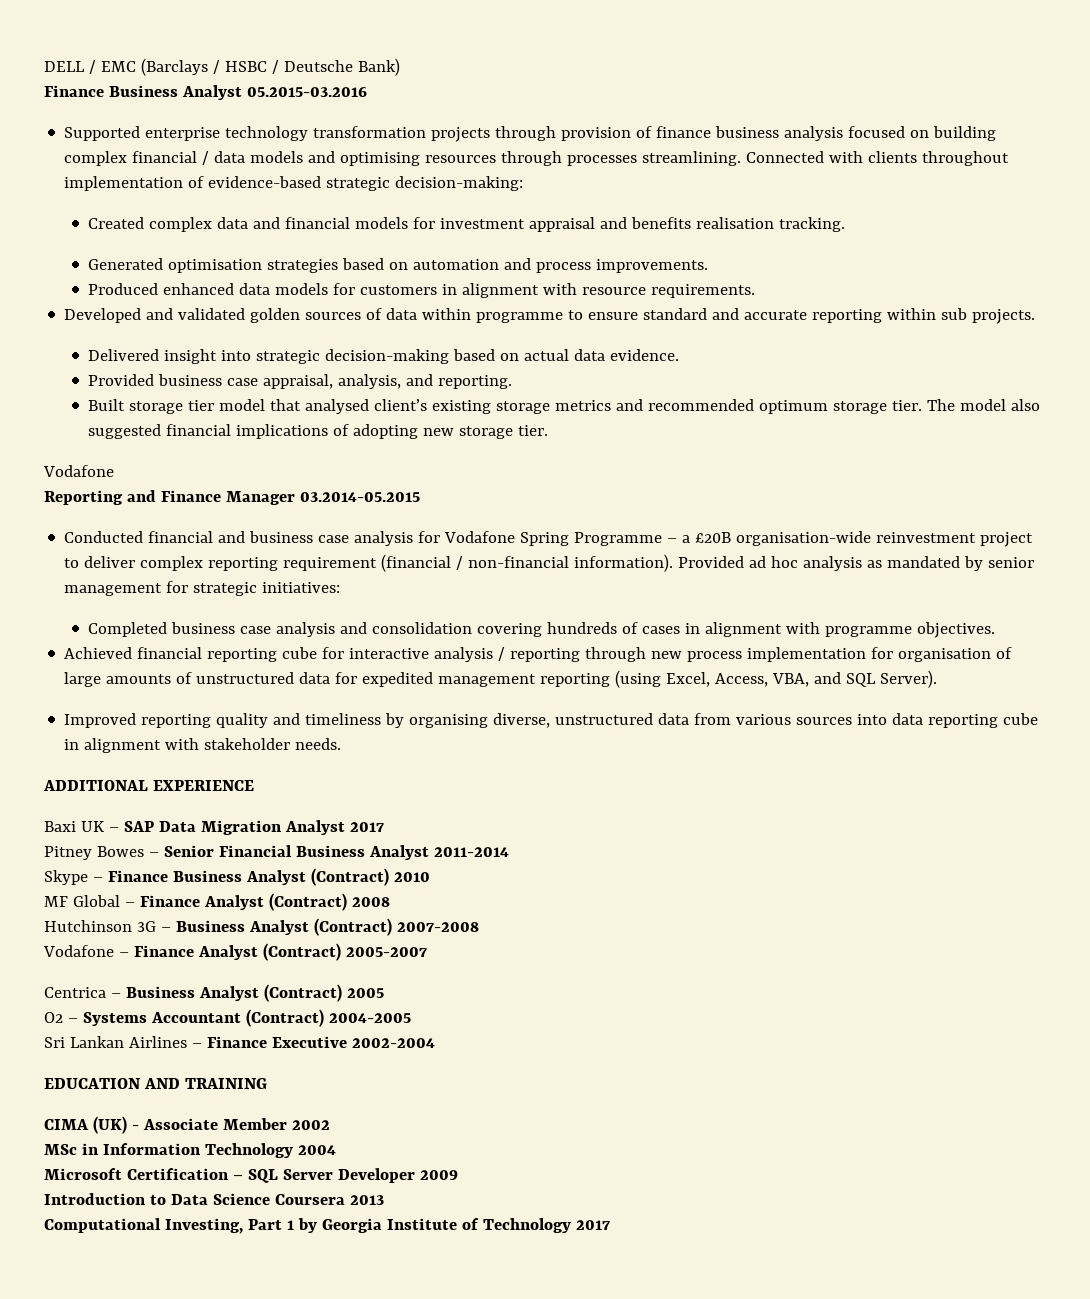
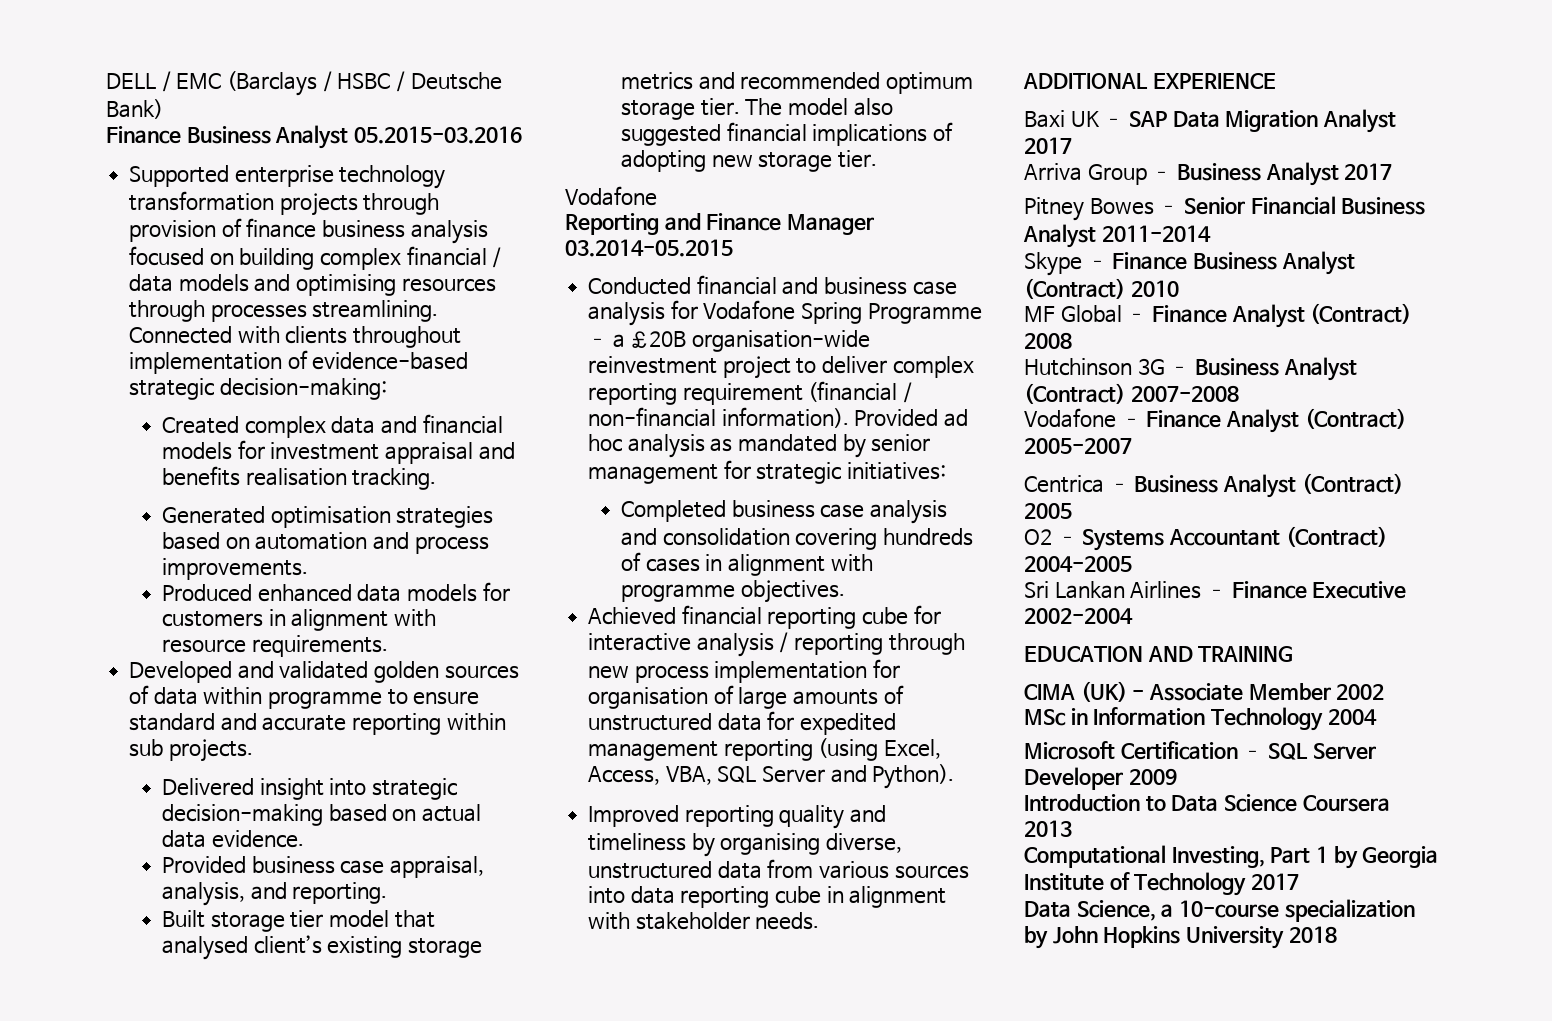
- Achieved financial reporting cube for interactive analysis / reporting through new process implementation for organisation of large amounts of unstructured data for expedited management reporting (using Excel, Access, VBA, and SQL Server).
+ Achieved financial reporting cube for interactive analysis / reporting through new process implementation for organisation of large amounts of unstructured data for expedited management reporting (using Excel, Access, VBA, SQL Server and Python).
+ Arriva Group – Business Analyst 2017
+ Data Science, a 10-course specialization by John Hopkins University 2018

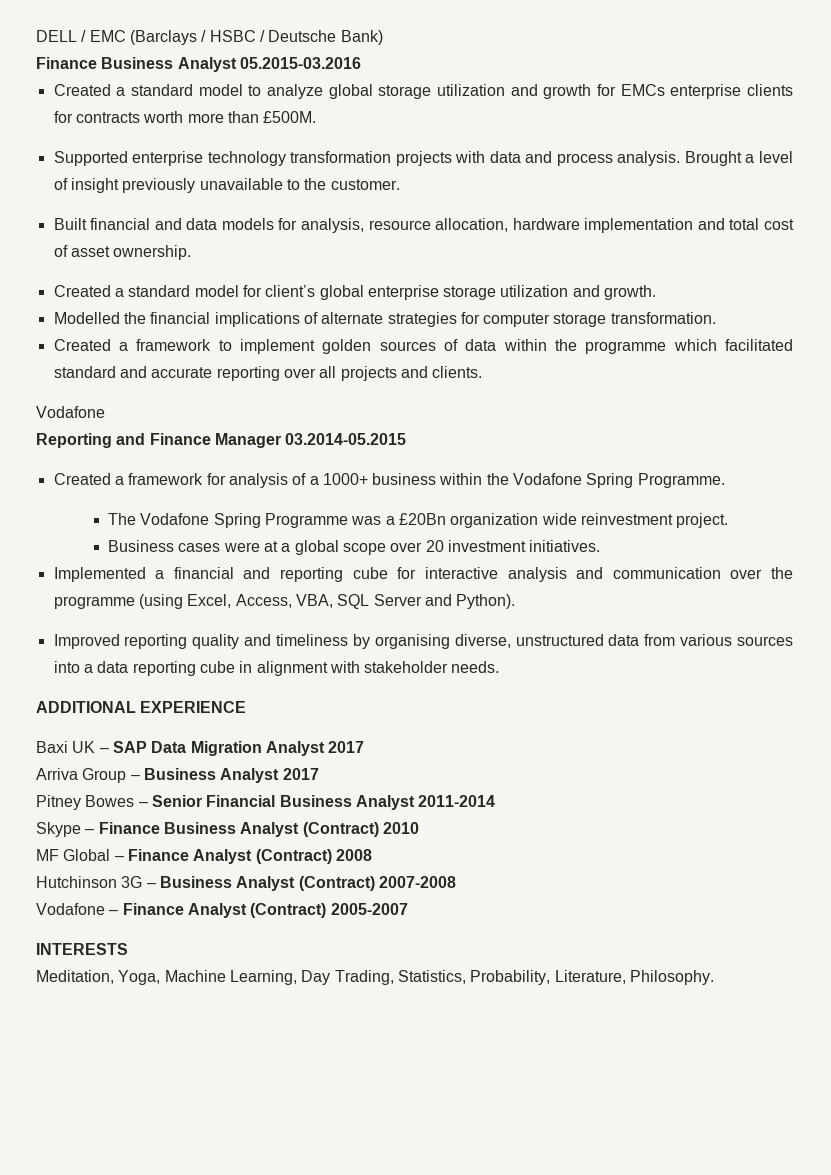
+ Created a standard model to analyze global storage utilization and growth for EMCs enterprise clients for contracts worth more than £500M.
- Supported enterprise technology transformation projects through provision of finance business analysis focused on building complex financial / data models and optimising resources through processes streamlining. Connected with clients throughout implementation of evidence-based strategic decision-making:
- Created complex data and financial models for investment appraisal and benefits realisation tracking.
- Generated optimisation strategies based on automation and process improvements.
- Produced enhanced data models for customers in alignment with resource requirements.
- Developed and validated golden sources of data within programme to ensure standard and accurate reporting within sub projects.
- Delivered insight into strategic decision-making based on actual data evidence.
- Provided business case appraisal, analysis, and reporting.
- Built storage tier model that analysed client’s existing storage metrics and recommended optimum storage tier. The model also suggested financial implications of adopting new storage tier.
+ Supported enterprise technology transformation projects with data and process analysis. Brought a level of insight previously unavailable to the customer.
+ Built financial and data models for analysis, resource allocation, hardware implementation and total cost of asset ownership.
+ Created a standard model for client’s global enterprise storage utilization and growth.
+ Modelled the financial implications of alternate strategies for computer storage transformation.
+ Created a framework to implement golden sources of data within the programme which facilitated standard and accurate reporting over all projects and clients.
- Conducted financial and business case analysis for Vodafone Spring Programme – a £20B organisation-wide reinvestment project to deliver complex reporting requirement (financial / non-financial information). Provided ad hoc analysis as mandated by senior management for strategic initiatives:
- Completed business case analysis and consolidation covering hundreds of cases in alignment with programme objectives.
- Achieved financial reporting cube for interactive analysis / reporting through new process implementation for organisation of large amounts of unstructured data for expedited management reporting (using Excel, Access, VBA, SQL Server and Python).
+ Created a framework for analysis of a 1000+ business within the Vodafone Spring Programme.
+ The Vodafone Spring Programme was a £20Bn organization wide reinvestment project.
+ Business cases were at a global scope over 20 investment initiatives.
+ Implemented a financial and reporting cube for interactive analysis and communication over the programme (using Excel, Access, VBA, SQL Server and Python).
- Improved reporting quality and timeliness by organising diverse, unstructured data from various sources into data reporting cube in alignment with stakeholder needs.
+ Improved reporting quality and timeliness by organising diverse, unstructured data from various sources into a data reporting cube in alignment with stakeholder needs.
- Centrica – Business Analyst (Contract) 2005
- O2 – Systems Accountant (Contract) 2004-2005
- Sri Lankan Airlines – Finance Executive 2002-2004
- EDUCATION AND TRAINING
- CIMA (UK) - Associate Member 2002
- MSc in Information Technology 2004
- Microsoft Certification – SQL Server Developer 2009
- Introduction to Data Science Coursera 2013
- Computational Investing, Part 1 by Georgia Institute of Technology 2017
- Data Science, a 10-course specialization by John Hopkins University 2018
+ INTERESTS
+ Meditation, Yoga, Machine Learning, Day Trading, Statistics, Probability, Literature, Philosophy.

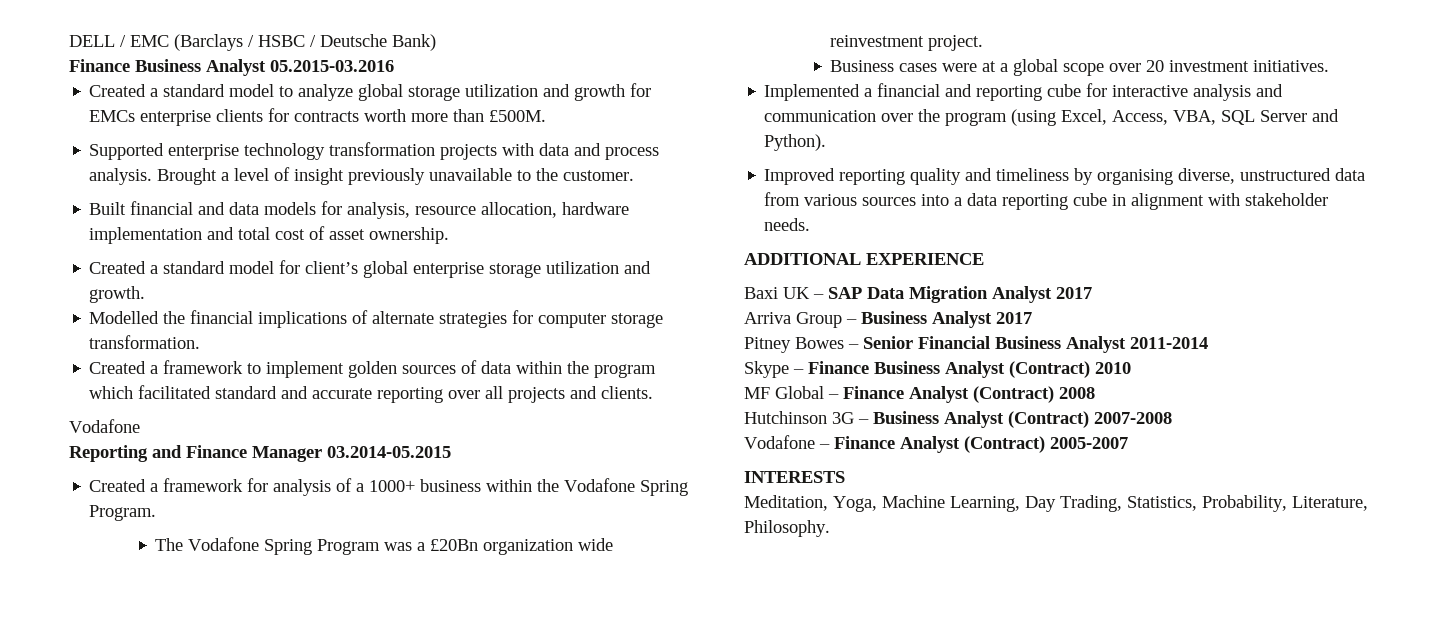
- Created a framework to implement golden sources of data within the programme which facilitated standard and accurate reporting over all projects and clients.
+ Created a framework to implement golden sources of data within the program which facilitated standard and accurate reporting over all projects and clients.
- Created a framework for analysis of a 1000+ business within the Vodafone Spring Programme.
+ Created a framework for analysis of a 1000+ business within the Vodafone Spring Program.
- The Vodafone Spring Programme was a £20Bn organization wide reinvestment project.
+ The Vodafone Spring Program was a £20Bn organization wide reinvestment project.
- Implemented a financial and reporting cube for interactive analysis and communication over the programme (using Excel, Access, VBA, SQL Server and Python).
+ Implemented a financial and reporting cube for interactive analysis and communication over the program (using Excel, Access, VBA, SQL Server and Python).

